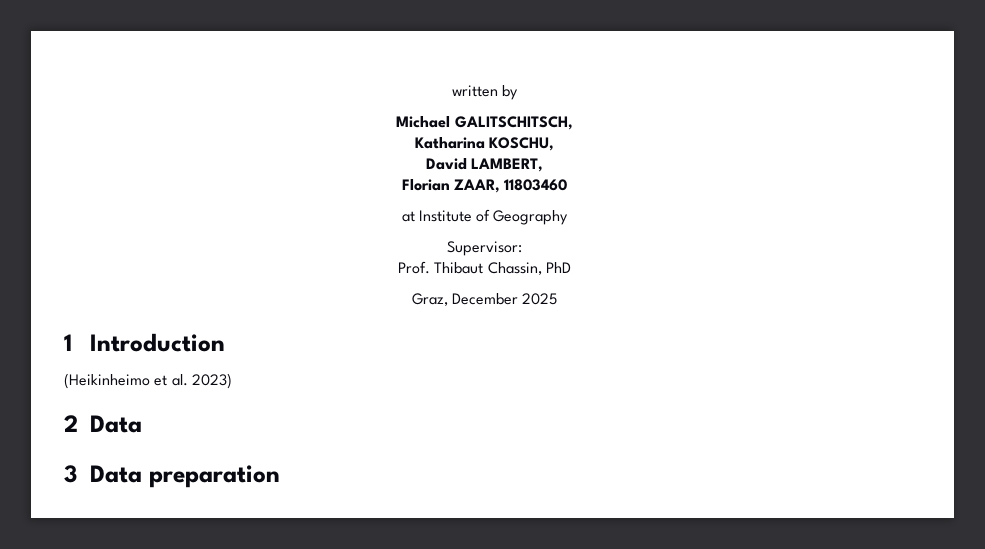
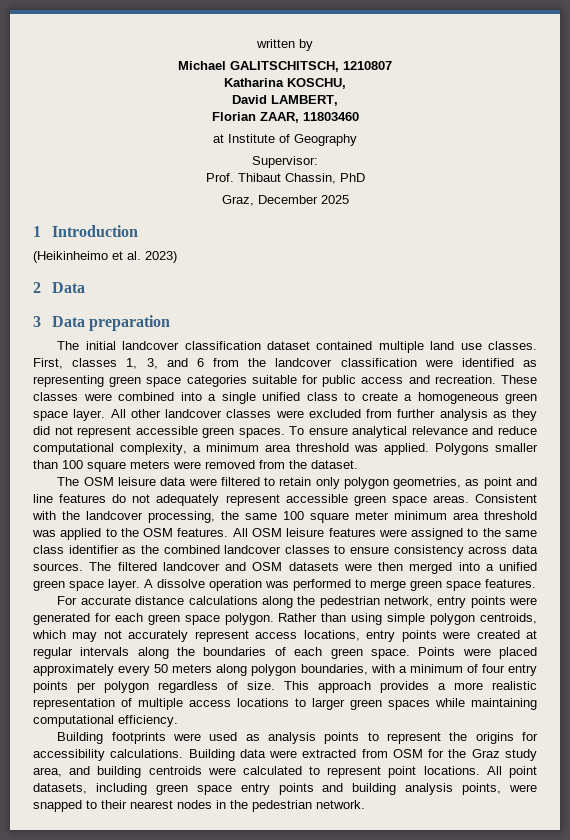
- Michael GALITSCHITSCH,
+ Michael GALITSCHITSCH, 1210807
+ The initial landcover classification dataset contained multiple land use classes. First, classes 1, 3, and 6 from the landcover classification were identified as representing green space categories suitable for public access and recreation. These classes were combined into a single unified class to create a homogeneous green space layer. All other landcover classes were excluded from further analysis as they did not represent accessible green spaces. To ensure analytical relevance and reduce computational complexity, a minimum area threshold was applied. Polygons smaller than 100 square meters were removed from the dataset.
+ The OSM leisure data were filtered to retain only polygon geometries, as point and line features do not adequately represent accessible green space areas. Consistent with the landcover processing, the same 100 square meter minimum area threshold was applied to the OSM features. All OSM leisure features were assigned to the same class identifier as the combined landcover classes to ensure consistency across data sources. The filtered landcover and OSM datasets were then merged into a unified green space layer. A dissolve operation was performed to merge green space features.
+ For accurate distance calculations along the pedestrian network, entry points were generated for each green space polygon. Rather than using simple polygon centroids, which may not accurately represent access locations, entry points were created at regular intervals along the boundaries of each green space. Points were placed approximately every 50 meters along polygon boundaries, with a minimum of four entry points per polygon regardless of size. This approach provides a more realistic representation of multiple access locations to larger green spaces while maintaining computational efficiency.
+ Building footprints were used as analysis points to represent the origins for accessibility calculations. Building data were extracted from OSM for the Graz study area, and building centroids were calculated to represent point locations. All point datasets, including green space entry points and building analysis points, were snapped to their nearest nodes in the pedestrian network.

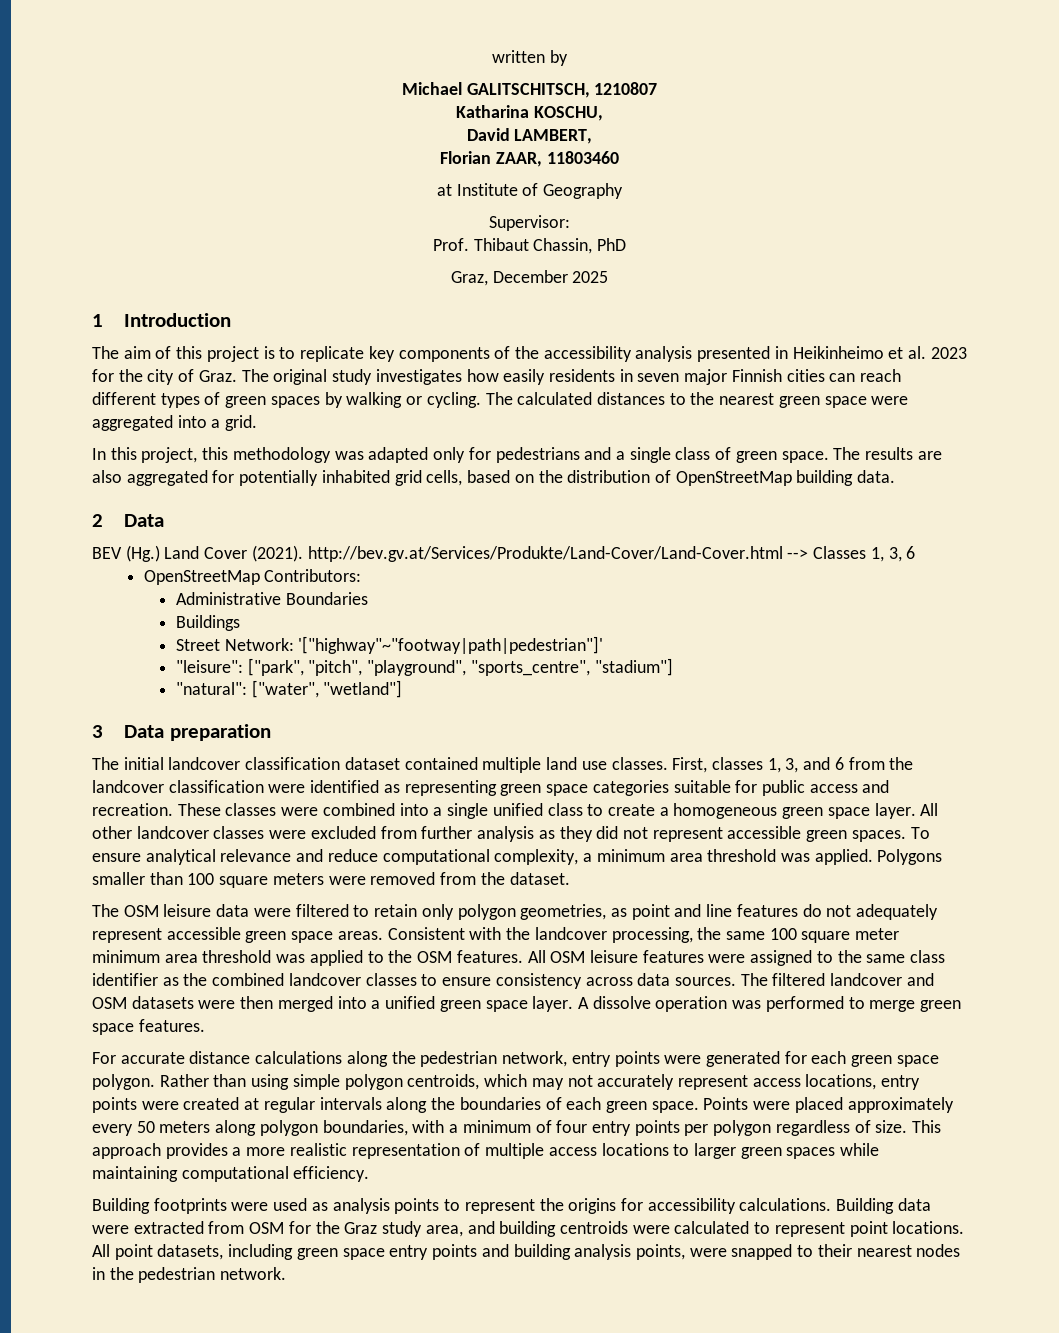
- (Heikinheimo et al. 2023)
+ The aim of this project is to replicate key components of the accessibility analysis presented in Heikinheimo et al. 2023 for the city of Graz. The original study investigates how easily residents in seven major Finnish cities can reach different types of green spaces by walking or cycling. The calculated distances to the nearest green space were aggregated into a grid.
+ In this project, this methodology was adapted only for pedestrians and a single class of green space. The results are also aggregated for potentially inhabited grid cells, based on the distribution of OpenStreetMap building data.
  2 Data
+ BEV (Hg.) Land Cover (2021). http://bev.gv.at/Services/Produkte/Land-Cover/Land-Cover.html --> Classes 1, 3, 6
+ OpenStreetMap Contributors:
+ Administrative Boundaries
+ Buildings
+ Street Network: '["highway"~"footway|path|pedestrian"]'
+ "leisure": ["park", "pitch", "playground", "sports_centre", "stadium"]
+ "natural": ["water", "wetland"]

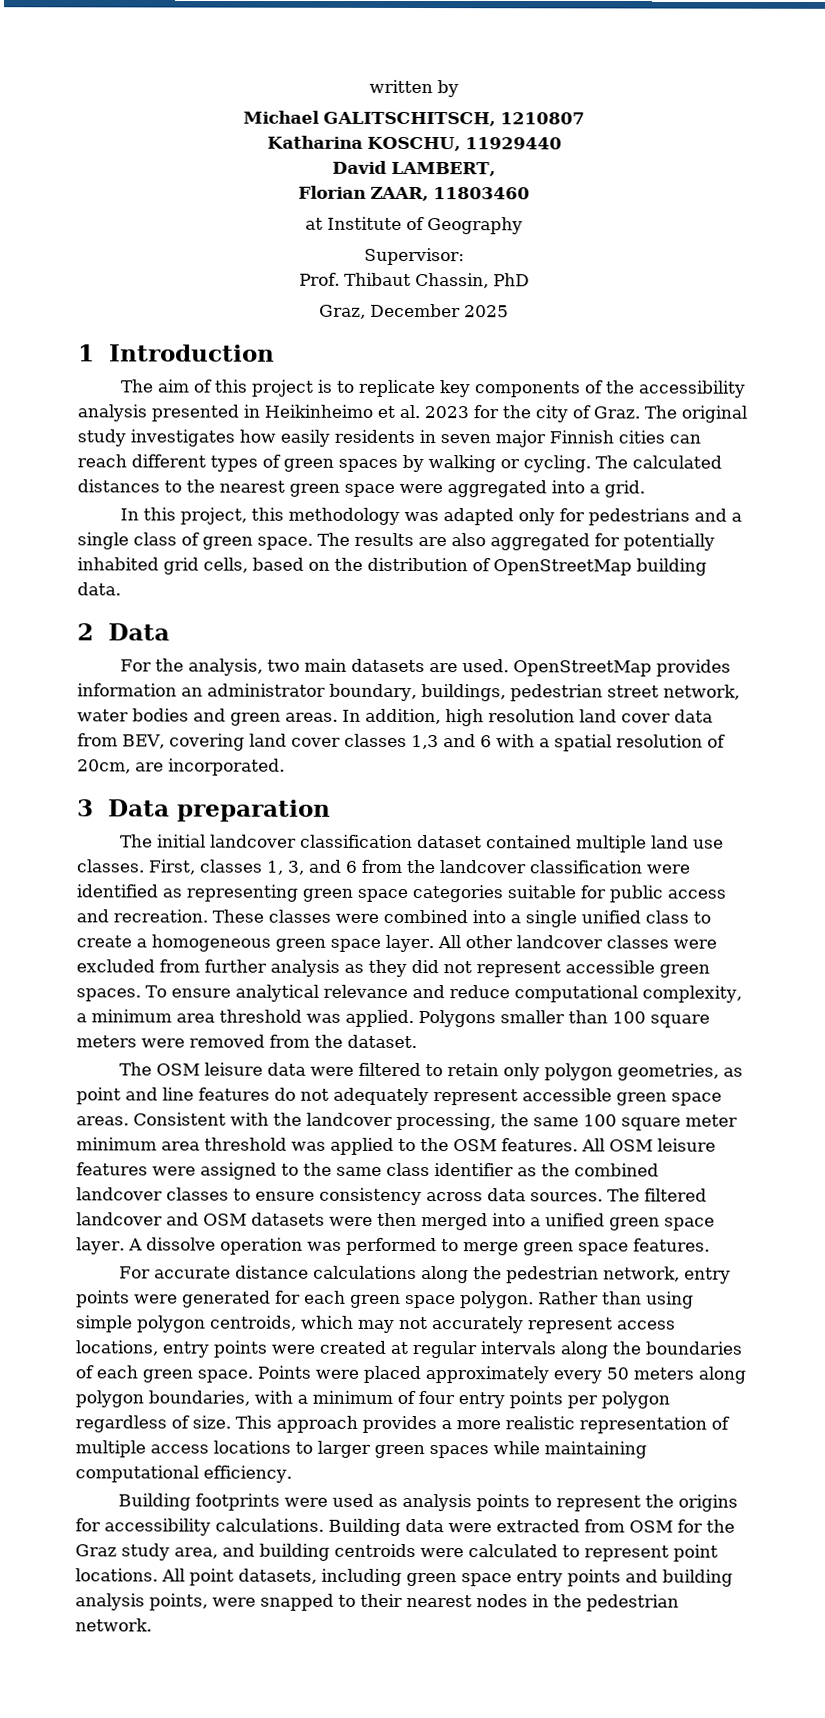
- Katharina KOSCHU,
+ Katharina KOSCHU, 11929440
- BEV (Hg.) Land Cover (2021). http://bev.gv.at/Services/Produkte/Land-Cover/Land-Cover.html --> Classes 1, 3, 6
- OpenStreetMap Contributors:
- Administrative Boundaries
- Buildings
- Street Network: '["highway"~"footway|path|pedestrian"]'
- "leisure": ["park", "pitch", "playground", "sports_centre", "stadium"]
- "natural": ["water", "wetland"]
+ For the analysis, two main datasets are used. OpenStreetMap provides information an administrator boundary, buildings, pedestrian street network, water bodies and green areas. In addition, high resolution land cover data from BEV, covering land cover classes 1,3 and 6 with a spatial resolution of 20cm, are incorporated.

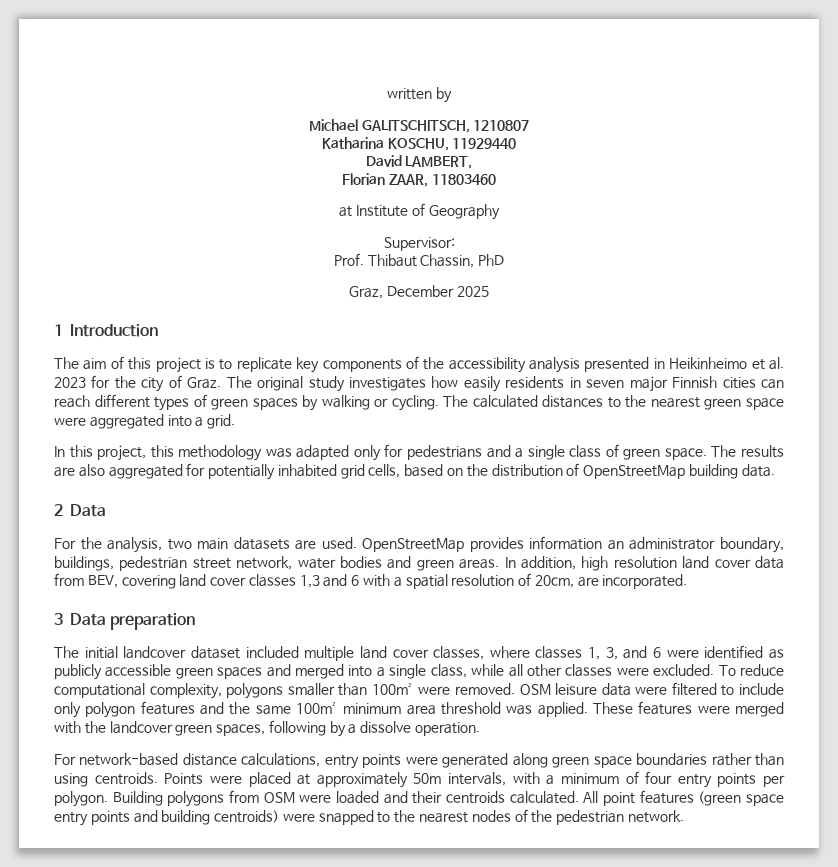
- The initial landcover classification dataset contained multiple land use classes. First, classes 1, 3, and 6 from the landcover classification were identified as representing green space categories suitable for public access and recreation. These classes were combined into a single unified class to create a homogeneous green space layer. All other landcover classes were excluded from further analysis as they did not represent accessible green spaces. To ensure analytical relevance and reduce computational complexity, a minimum area threshold was applied. Polygons smaller than 100 square meters were removed from the dataset.
- The OSM leisure data were filtered to retain only polygon geometries, as point and line features do not adequately represent accessible green space areas. Consistent with the landcover processing, the same 100 square meter minimum area threshold was applied to the OSM features. All OSM leisure features were assigned to the same class identifier as the combined landcover classes to ensure consistency across data sources. The filtered landcover and OSM datasets were then merged into a unified green space layer. A dissolve operation was performed to merge green space features.
- For accurate distance calculations along the pedestrian network, entry points were generated for each green space polygon. Rather than using simple polygon centroids, which may not accurately represent access locations, entry points were created at regular intervals along the boundaries of each green space. Points were placed approximately every 50 meters along polygon boundaries, with a minimum of four entry points per polygon regardless of size. This approach provides a more realistic representation of multiple access locations to larger green spaces while maintaining computational efficiency.
- Building footprints were used as analysis points to represent the origins for accessibility calculations. Building data were extracted from OSM for the Graz study area, and building centroids were calculated to represent point locations. All point datasets, including green space entry points and building analysis points, were snapped to their nearest nodes in the pedestrian network.
+ The initial landcover dataset included multiple land cover classes, where classes 1, 3, and 6 were identified as publicly accessible green spaces and merged into a single class, while all other classes were excluded. To reduce computational complexity, polygons smaller than 100m² were removed. OSM leisure data were filtered to include only polygon features and the same 100m² minimum area threshold was applied. These features were merged with the landcover green spaces, following by a dissolve operation.
+ For network-based distance calculations, entry points were generated along green space boundaries rather than using centroids. Points were placed at approximately 50m intervals, with a minimum of four entry points per polygon. Building polygons from OSM were loaded and their centroids calculated. All point features (green space entry points and building centroids) were snapped to the nearest nodes of the pedestrian network.

